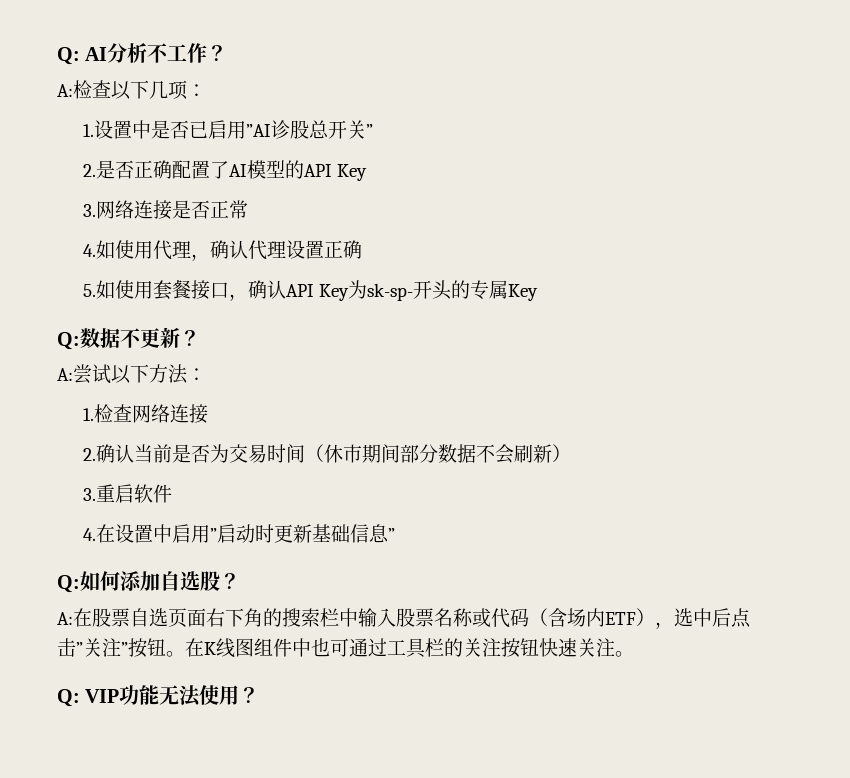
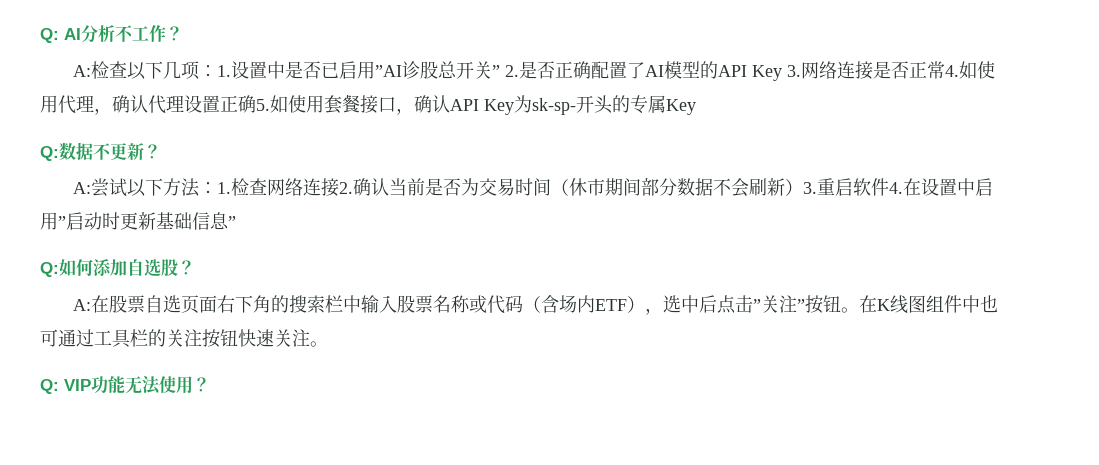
- A:检查以下几项：
- 1.设置中是否已启用”AI诊股总开关”
- 2.是否正确配置了AI模型的API Key
- 3.网络连接是否正常
- 4.如使用代理，确认代理设置正确
- 5.如使用套餐接口，确认API Key为sk-sp-开头的专属Key
+ A:检查以下几项：1.设置中是否已启用”AI诊股总开关” 2.是否正确配置了AI模型的API Key 3.网络连接是否正常4.如使用代理，确认代理设置正确5.如使用套餐接口，确认API Key为sk-sp-开头的专属Key
- A:尝试以下方法：
- 1.检查网络连接
- 2.确认当前是否为交易时间（休市期间部分数据不会刷新）
- 3.重启软件
- 4.在设置中启用”启动时更新基础信息”
+ A:尝试以下方法：1.检查网络连接2.确认当前是否为交易时间（休市期间部分数据不会刷新）3.重启软件4.在设置中启用”启动时更新基础信息”

